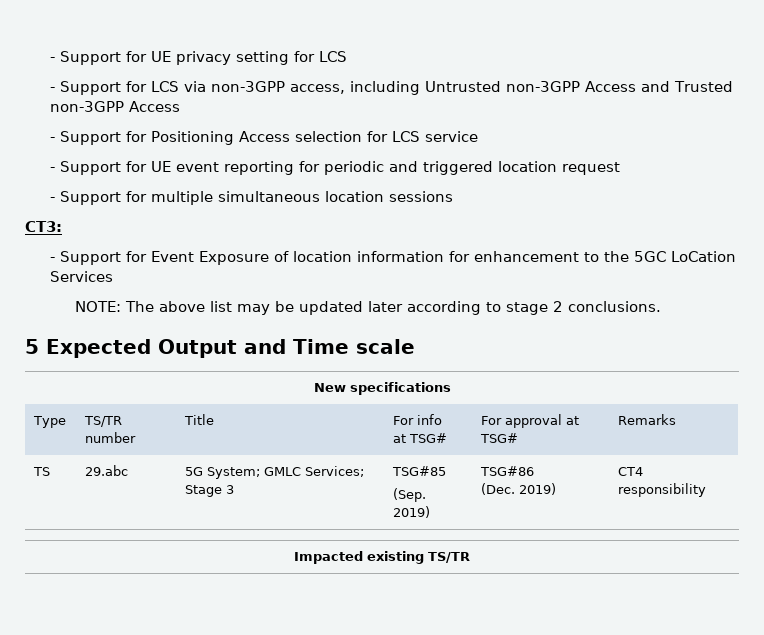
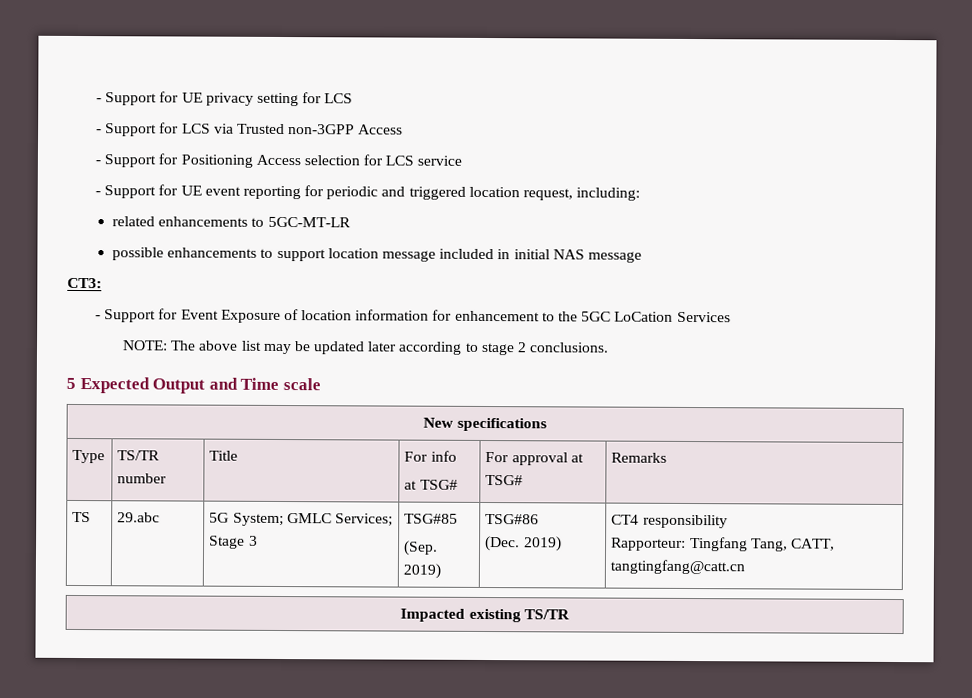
- - Support for LCS via non-3GPP access, including Untrusted non-3GPP Access and Trusted non-3GPP Access
+ - Support for LCS via Trusted non-3GPP Access
- - Support for UE event reporting for periodic and triggered location request
- - Support for multiple simultaneous location sessions
+ - Support for UE event reporting for periodic and triggered location request, including:
+ related enhancements to 5GC-MT-LR
+ possible enhancements to support location message included in initial NAS message
  TS | 29.abc | 5G System; GMLC Services; Stage 3 | TSG#85
  (Sep. 2019) | TSG#86
  (Dec. 2019) | CT4 responsibility
+ Rapporteur: Tingfang Tang, CATT, tangtingfang@catt.cn

